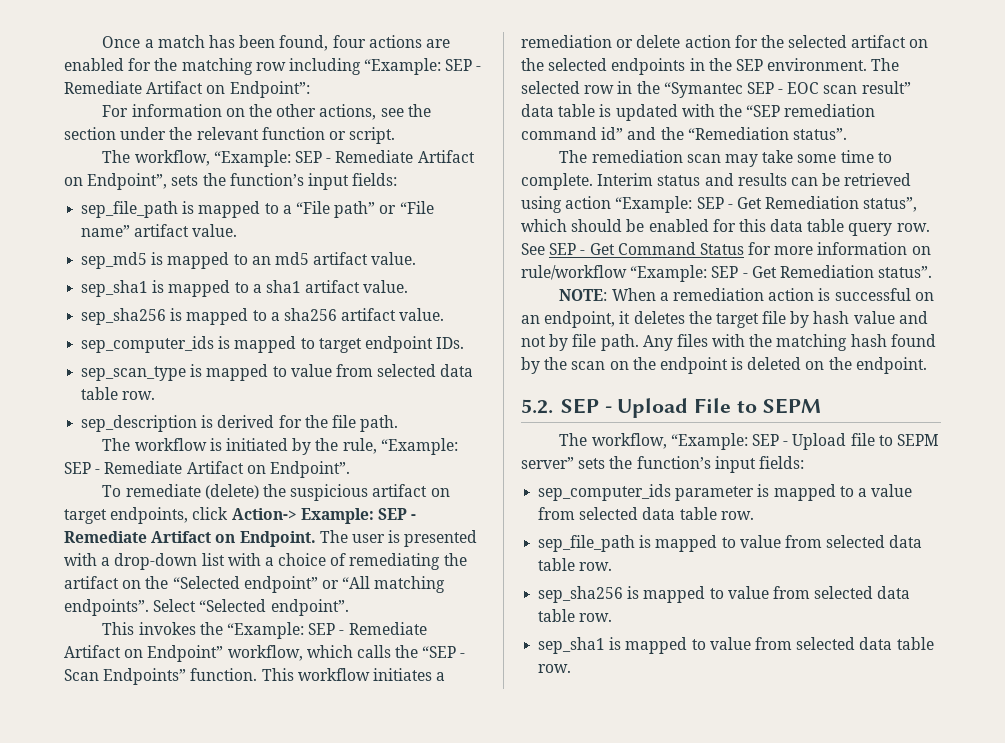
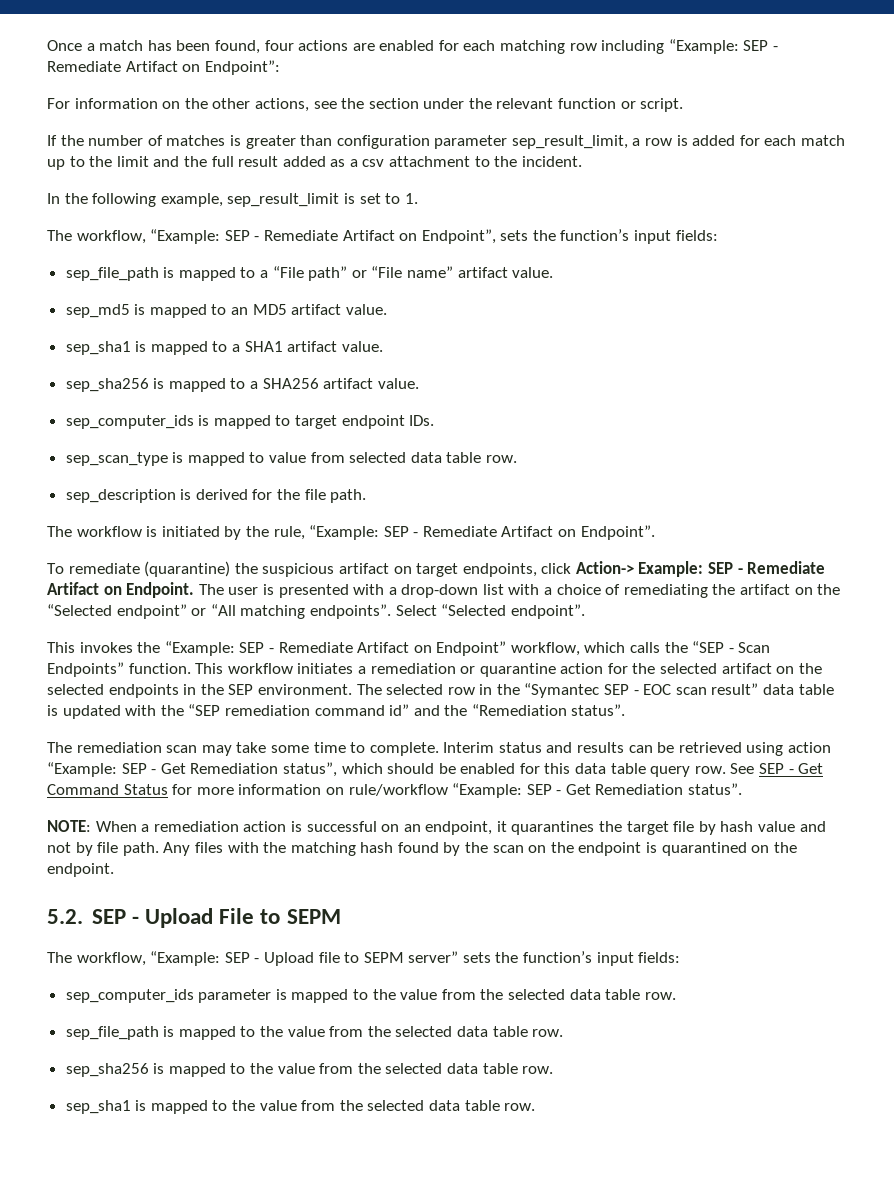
- Once a match has been found, four actions are enabled for the matching row including “Example: SEP - Remediate Artifact on Endpoint”:
+ Once a match has been found, four actions are enabled for each matching row including “Example: SEP - Remediate Artifact on Endpoint”:
+ If the number of matches is greater than configuration parameter sep_result_limit, a row is added for each match up to the limit and the full result added as a csv attachment to the incident.
+ In the following example, sep_result_limit is set to 1.
- sep_md5 is mapped to an md5 artifact value.
+ sep_md5 is mapped to an MD5 artifact value.
- sep_sha1 is mapped to a sha1 artifact value.
+ sep_sha1 is mapped to a SHA1 artifact value.
- sep_sha256 is mapped to a sha256 artifact value.
+ sep_sha256 is mapped to a SHA256 artifact value.
- To remediate (delete) the suspicious artifact on target endpoints, click Action-> Example: SEP - Remediate Artifact on Endpoint.
+ To remediate (quarantine) the suspicious artifact on target endpoints, click Action-> Example: SEP - Remediate Artifact on Endpoint.
- This workflow initiates a remediation or delete action for the selected artifact on the selected endpoints in the SEP environment.
+ This workflow initiates a remediation or quarantine action for the selected artifact on the selected endpoints in the SEP environment.
- NOTE: When a remediation action is successful on an endpoint, it deletes the target file by hash value and not by file path.
+ NOTE: When a remediation action is successful on an endpoint, it quarantines the target file by hash value and not by file path.
- Any files with the matching hash found by the scan on the endpoint is deleted on the endpoint.
+ Any files with the matching hash found by the scan on the endpoint is quarantined on the endpoint.
- sep_computer_ids parameter is mapped to a value from selected data table row.
+ sep_computer_ids parameter is mapped to the value from the selected data table row.
- sep_file_path is mapped to value from selected data table row.
+ sep_file_path is mapped to the value from the selected data table row.
- sep_sha256 is mapped to value from selected data table row.
+ sep_sha256 is mapped to the value from the selected data table row.
- sep_sha1 is mapped to value from selected data table row.
+ sep_sha1 is mapped to the value from the selected data table row.

